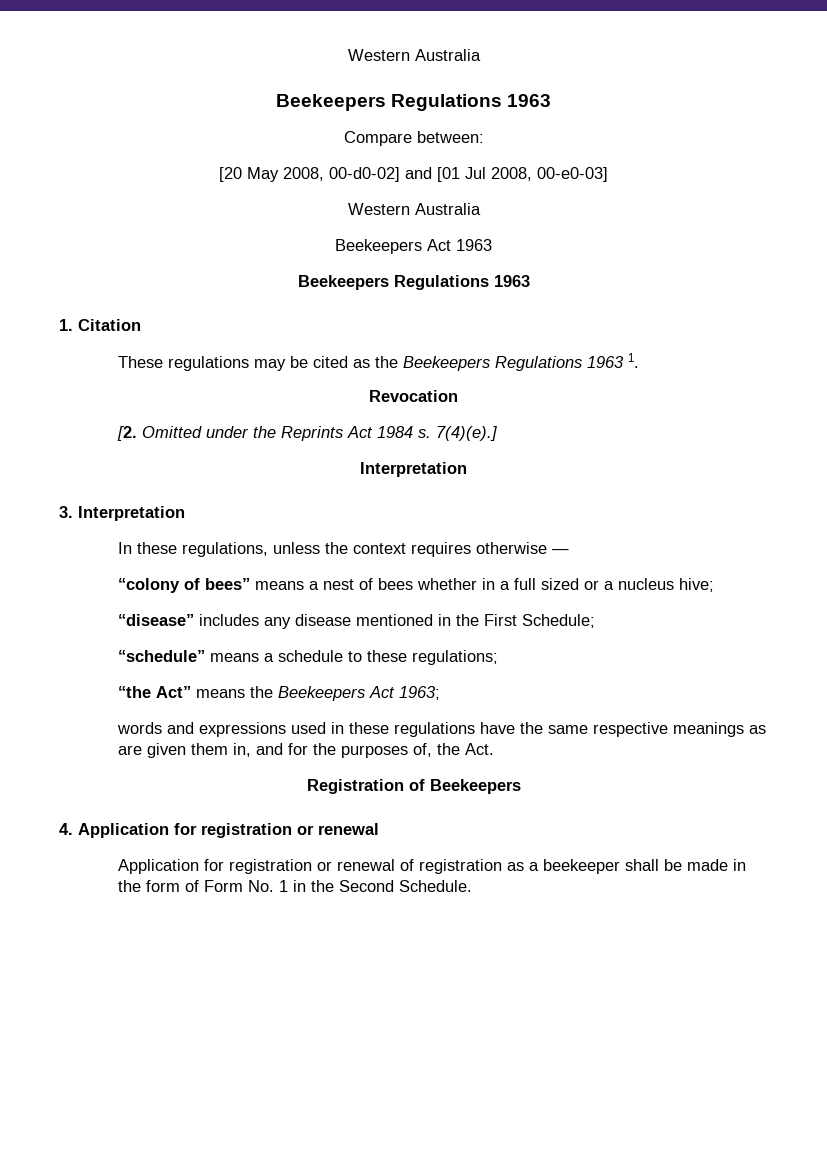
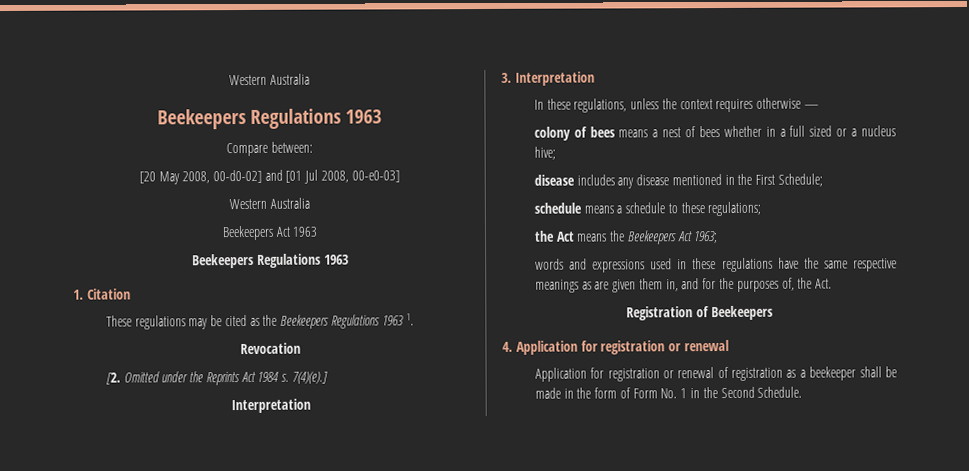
- “colony of bees” means a nest of bees whether in a full sized or a nucleus hive;
+ colony of bees means a nest of bees whether in a full sized or a nucleus hive;
- “disease” includes any disease mentioned in the First Schedule;
+ disease includes any disease mentioned in the First Schedule;
- “schedule” means a schedule to these regulations;
+ schedule means a schedule to these regulations;
- “the Act” means the Beekeepers Act 1963;
+ the Act means the Beekeepers Act 1963;

